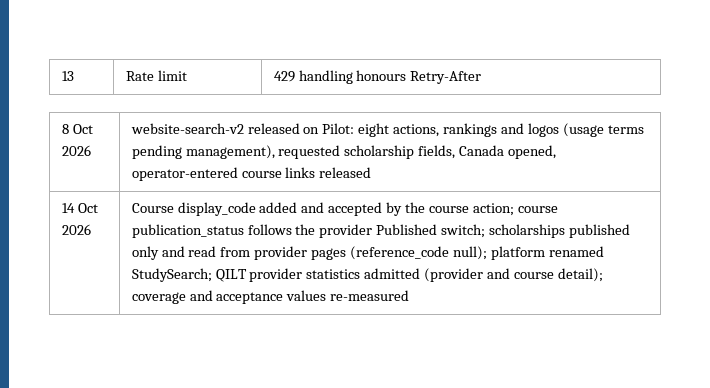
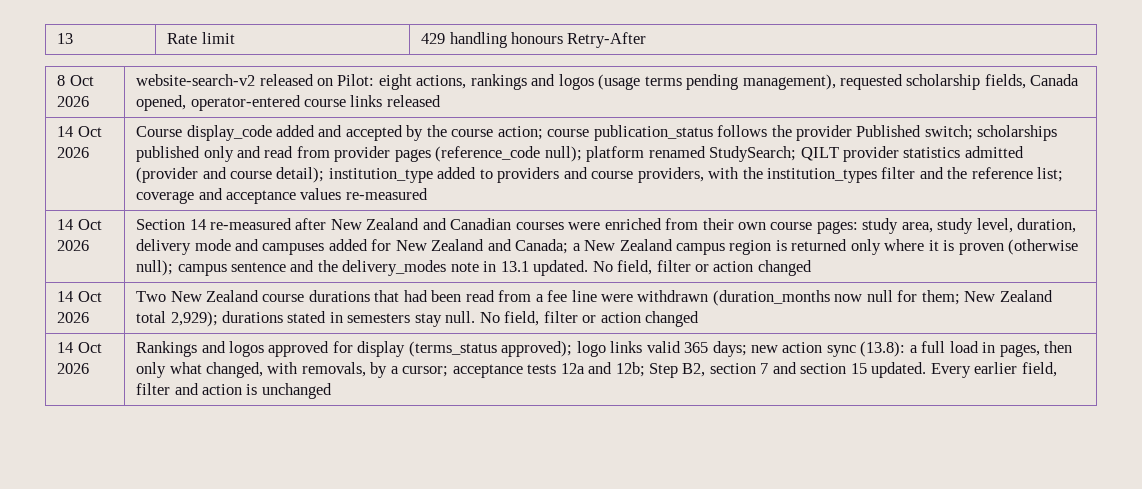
- Course display_code added and accepted by the course action; course publication_status follows the provider Published switch; scholarships published only and read from provider pages (reference_code null); platform renamed StudySearch; QILT provider statistics admitted (provider and course detail); coverage and acceptance values re-measured
+ Course display_code added and accepted by the course action; course publication_status follows the provider Published switch; scholarships published only and read from provider pages (reference_code null); platform renamed StudySearch; QILT provider statistics admitted (provider and course detail); institution_type added to providers and course providers, with the institution_types filter and the reference list; coverage and acceptance values re-measured
+ 14 Oct 2026 | Section 14 re-measured after New Zealand and Canadian courses were enriched from their own course pages: study area, study level, duration, delivery mode and campuses added for New Zealand and Canada; a New Zealand campus region is returned only where it is proven (otherwise null); campus sentence and the delivery_modes note in 13.1 updated. No field, filter or action changed
+ 14 Oct 2026 | Two New Zealand course durations that had been read from a fee line were withdrawn (duration_months now null for them; New Zealand total 2,929); durations stated in semesters stay null. No field, filter or action changed
+ 14 Oct 2026 | Rankings and logos approved for display (terms_status approved); logo links valid 365 days; new action sync (13.8): a full load in pages, then only what changed, with removals, by a cursor; acceptance tests 12a and 12b; Step B2, section 7 and section 15 updated. Every earlier field, filter and action is unchanged

